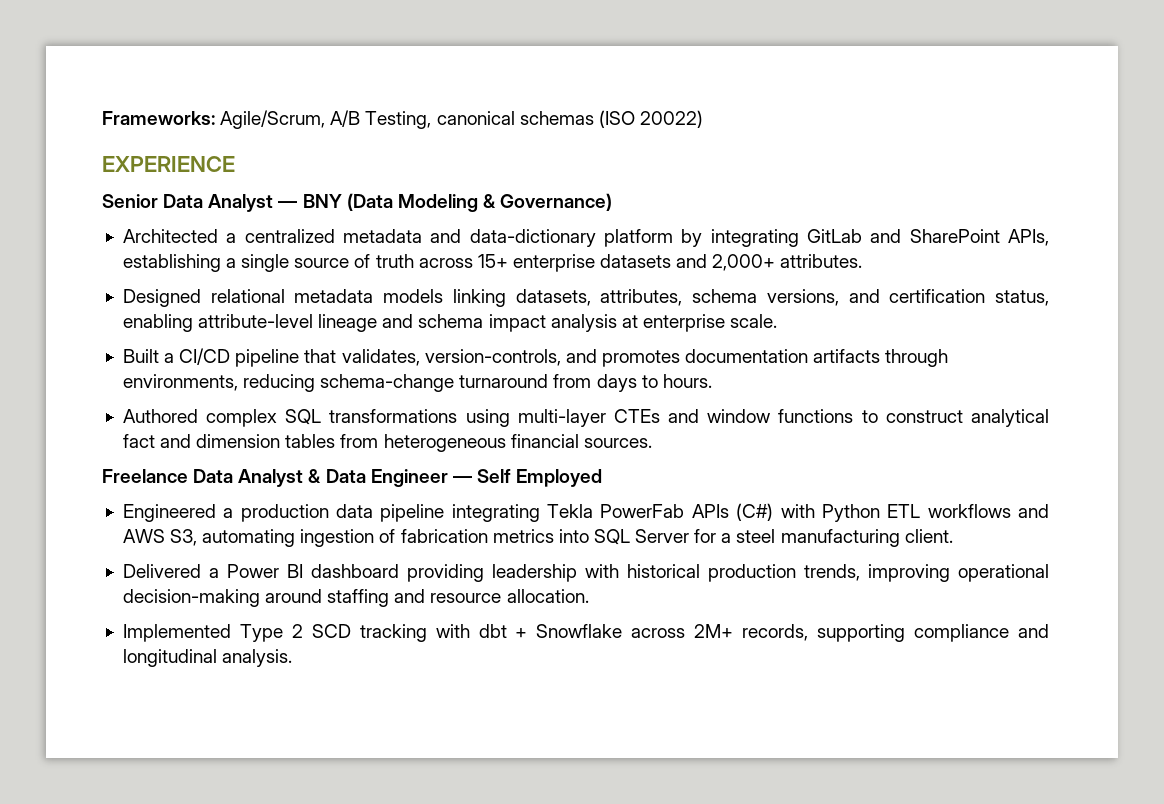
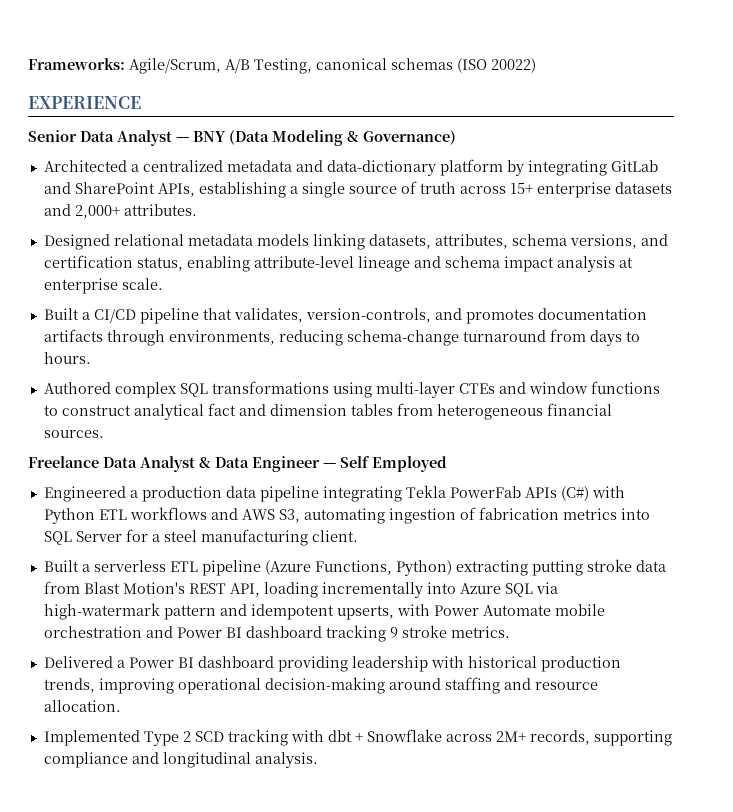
+ Built a serverless ETL pipeline (Azure Functions, Python) extracting putting stroke data from Blast Motion's REST API, loading incrementally into Azure SQL via high-watermark pattern and idempotent upserts, with Power Automate mobile orchestration and Power BI dashboard tracking 9 stroke metrics.

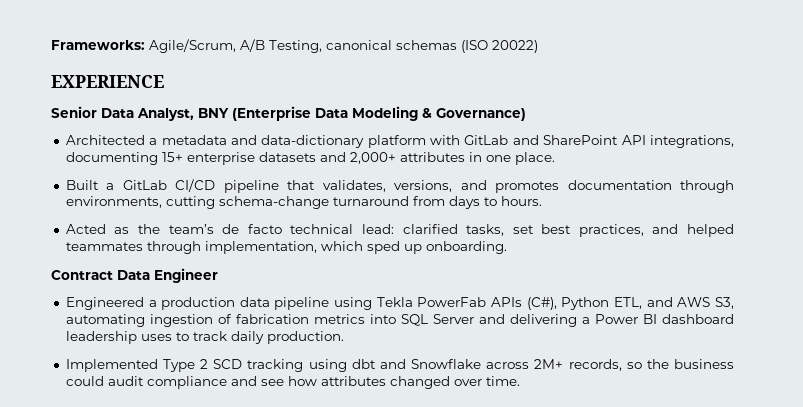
- Senior Data Analyst — BNY (Data Modeling & Governance)
+ Senior Data Analyst, BNY (Enterprise Data Modeling & Governance)
- Architected a centralized metadata and data-dictionary platform by integrating GitLab and SharePoint APIs, establishing a single source of truth across 15+ enterprise datasets and 2,000+ attributes.
- Designed relational metadata models linking datasets, attributes, schema versions, and certification status, enabling attribute-level lineage and schema impact analysis at enterprise scale.
- Built a CI/CD pipeline that validates, version-controls, and promotes documentation artifacts through environments, reducing schema-change turnaround from days to hours.
+ Architected a metadata and data-dictionary platform with GitLab and SharePoint API integrations, documenting 15+ enterprise datasets and 2,000+ attributes in one place.
+ Built a GitLab CI/CD pipeline that validates, versions, and promotes documentation through environments, cutting schema-change turnaround from days to hours.
- Authored complex SQL transformations using multi-layer CTEs and window functions to construct analytical fact and dimension tables from heterogeneous financial sources.
- Freelance Data Analyst & Data Engineer — Self Employed
+ Acted as the team’s de facto technical lead: clarified tasks, set best practices, and helped teammates through implementation, which sped up onboarding.
+ Contract Data Engineer
- Engineered a production data pipeline integrating Tekla PowerFab APIs (C#) with Python ETL workflows and AWS S3, automating ingestion of fabrication metrics into SQL Server for a steel manufacturing client.
- Built a serverless ETL pipeline (Azure Functions, Python) extracting putting stroke data from Blast Motion's REST API, loading incrementally into Azure SQL via high-watermark pattern and idempotent upserts, with Power Automate mobile orchestration and Power BI dashboard tracking 9 stroke metrics.
- Delivered a Power BI dashboard providing leadership with historical production trends, improving operational decision-making around staffing and resource allocation.
+ Engineered a production data pipeline using Tekla PowerFab APIs (C#), Python ETL, and AWS S3, automating ingestion of fabrication metrics into SQL Server and delivering a Power BI dashboard leadership uses to track daily production.
- Implemented Type 2 SCD tracking with dbt + Snowflake across 2M+ records, supporting compliance and longitudinal analysis.
+ Implemented Type 2 SCD tracking using dbt and Snowflake across 2M+ records, so the business could audit compliance and see how attributes changed over time.

